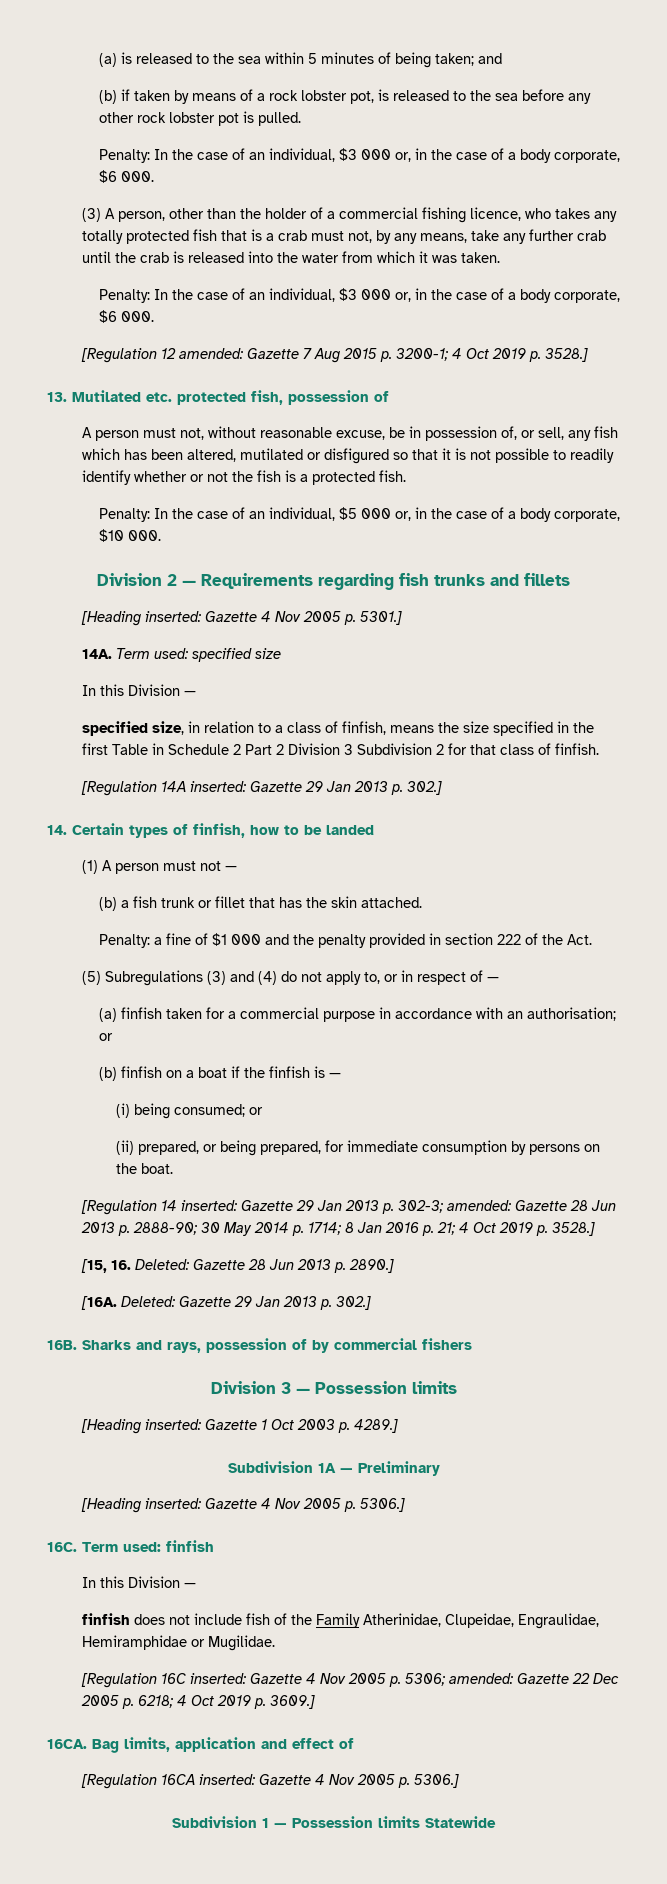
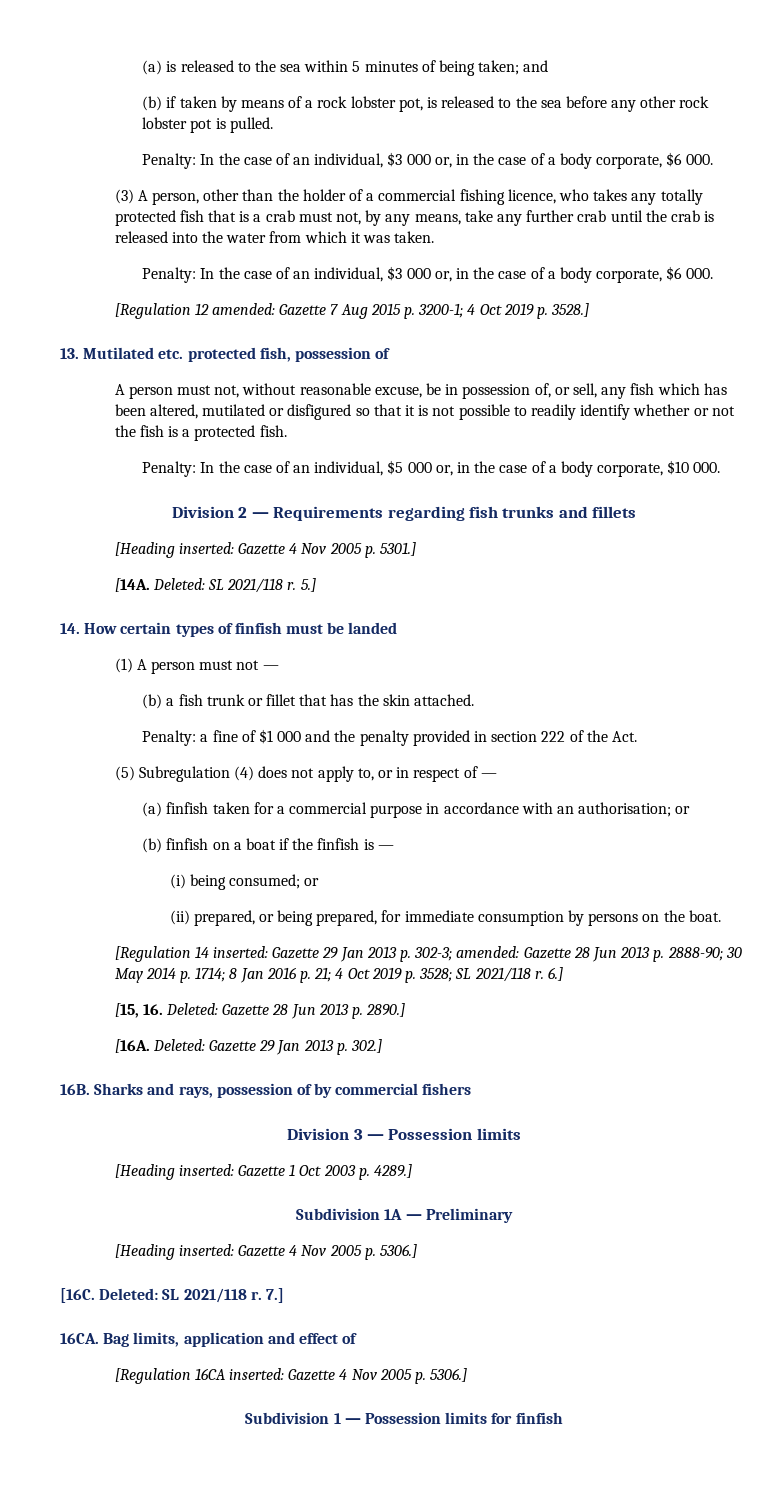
- 14A. Term used: specified size
- In this Division —
- specified size, in relation to a class of finfish, means the size specified in the first Table in Schedule 2 Part 2 Division 3 Subdivision 2 for that class of finfish.
- [Regulation 14A inserted: Gazette 29 Jan 2013 p. 302.]
- 14. Certain types of finfish, how to be landed
+ [14A. Deleted: SL 2021/118 r. 5.]
+ 14. How certain types of finfish must be landed
- (5) Subregulations (3) and (4) do not apply to, or in respect of —
+ (5) Subregulation (4) does not apply to, or in respect of —
- [Regulation 14 inserted: Gazette 29 Jan 2013 p. 302-3; amended: Gazette 28 Jun 2013 p. 2888-90; 30 May 2014 p. 1714; 8 Jan 2016 p. 21; 4 Oct 2019 p. 3528.]
+ [Regulation 14 inserted: Gazette 29 Jan 2013 p. 302-3; amended: Gazette 28 Jun 2013 p. 2888-90; 30 May 2014 p. 1714; 8 Jan 2016 p. 21; 4 Oct 2019 p. 3528; SL 2021/118 r. 6.]
- 16C. Term used: finfish
- In this Division —
- finfish does not include fish of the Family Atherinidae, Clupeidae, Engraulidae, Hemiramphidae or Mugilidae.
- [Regulation 16C inserted: Gazette 4 Nov 2005 p. 5306; amended: Gazette 22 Dec 2005 p. 6218; 4 Oct 2019 p. 3609.]
+ [16C. Deleted: SL 2021/118 r. 7.]
- Subdivision 1 — Possession limits Statewide
+ Subdivision 1 — Possession limits for finfish

